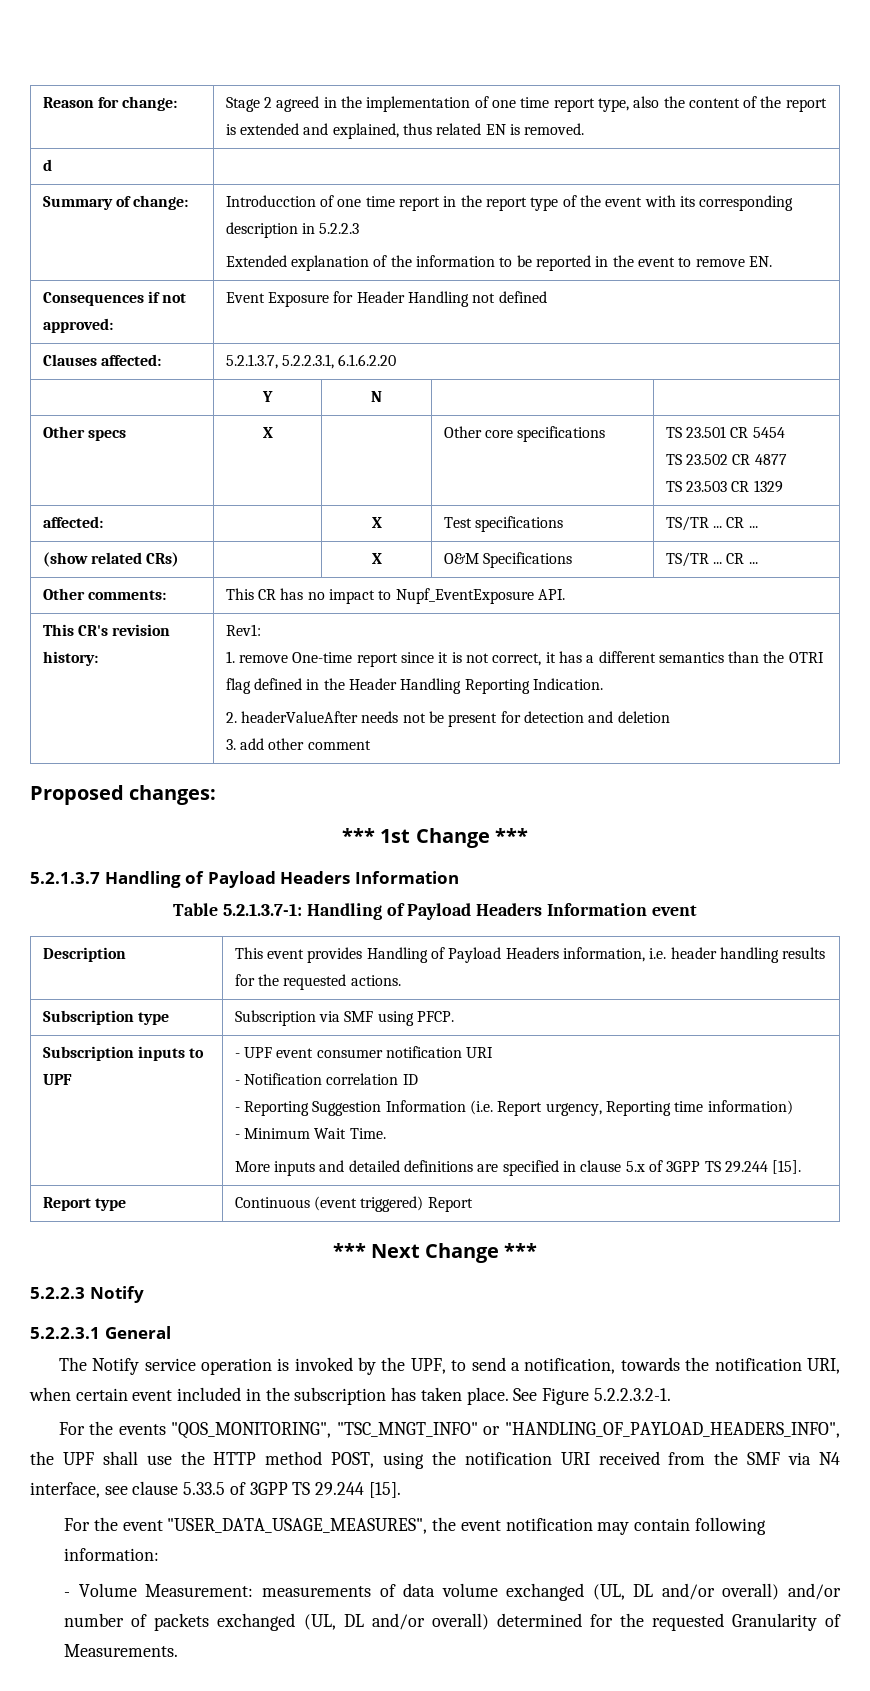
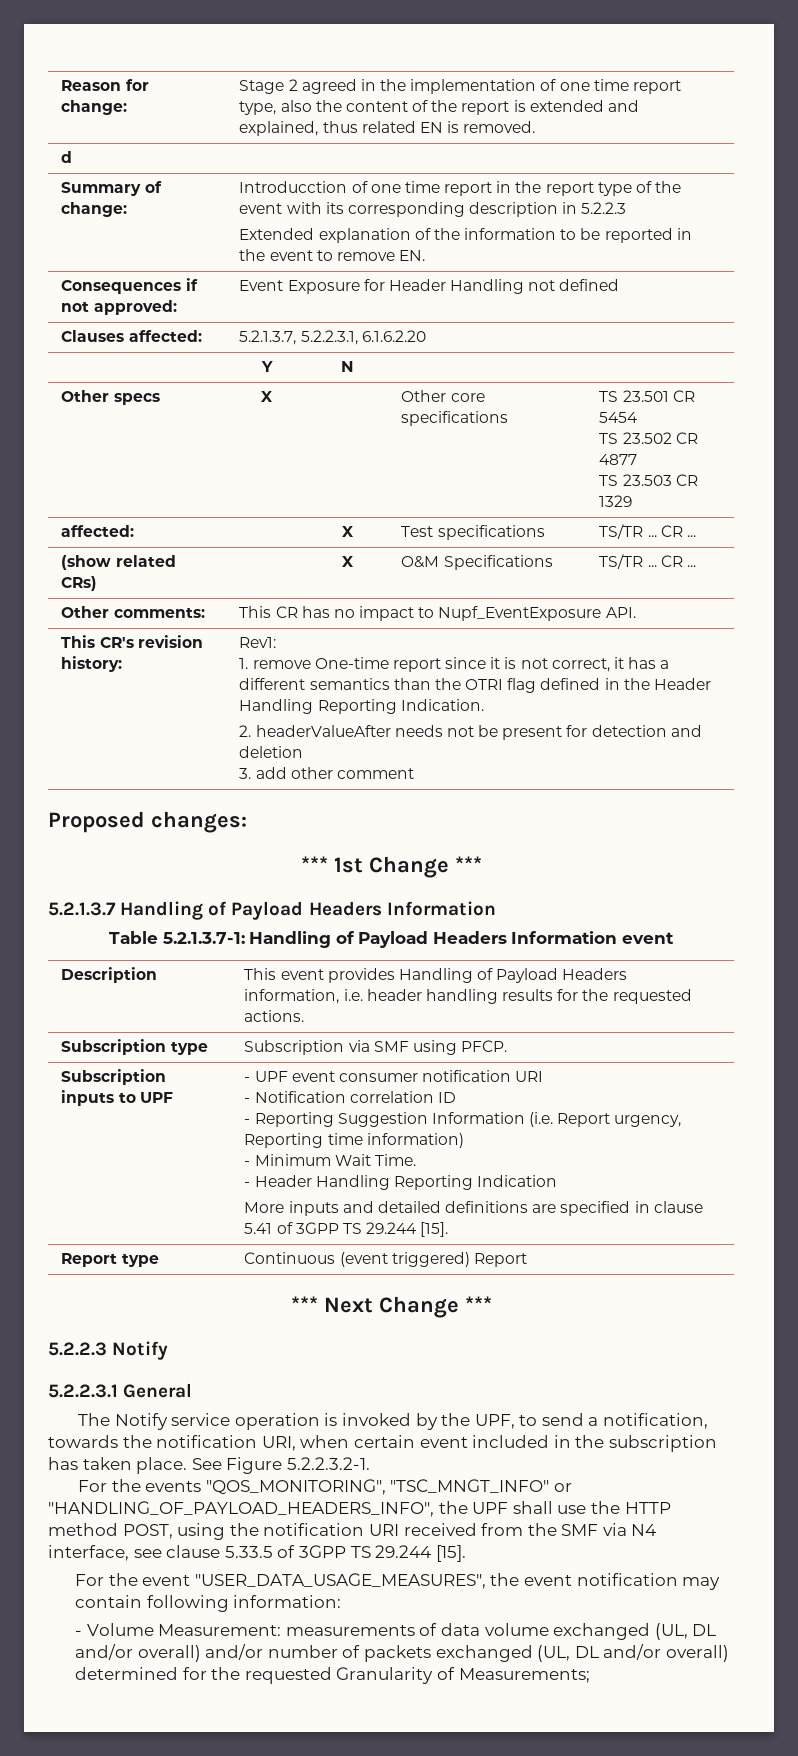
+ - Header Handling Reporting Indication
- More inputs and detailed definitions are specified in clause 5.x of 3GPP TS 29.244 [15].
+ More inputs and detailed definitions are specified in clause 5.41 of 3GPP TS 29.244 [15].
- - Volume Measurement: measurements of data volume exchanged (UL, DL and/or overall) and/or number of packets exchanged (UL, DL and/or overall) determined for the requested Granularity of Measurements.
+ - Volume Measurement: measurements of data volume exchanged (UL, DL and/or overall) and/or number of packets exchanged (UL, DL and/or overall) determined for the requested Granularity of Measurements;

